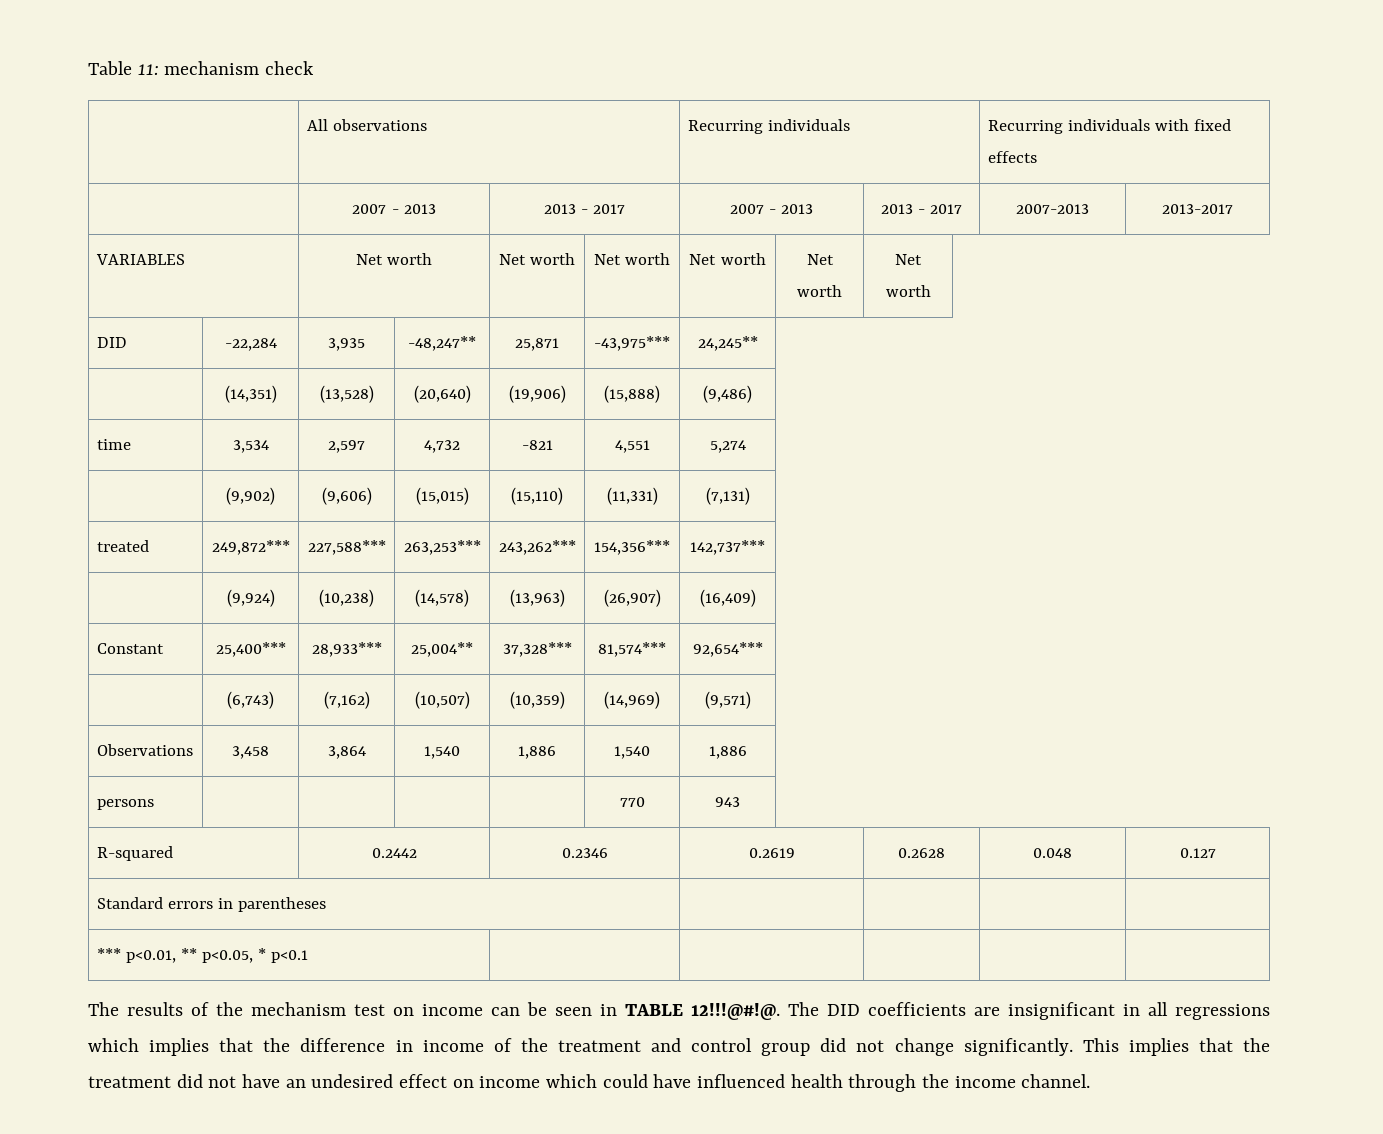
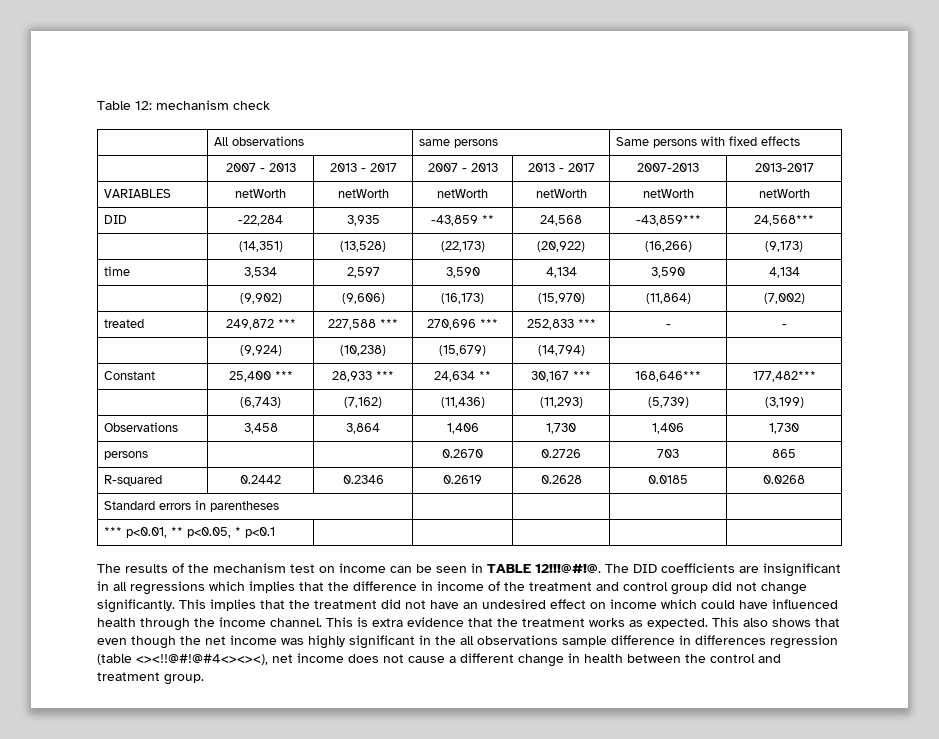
- Table 11: mechanism check
+ Table 12: mechanism check
- | All observations | Recurring individuals | Recurring individuals with fixed effects
+ | All observations | same persons | Same persons with fixed effects
- VARIABLES | Net worth | Net worth | Net worth | Net worth | Net worth | Net worth
- DID | -22,284 | 3,935 | -48,247** | 25,871 | -43,975*** | 24,245**
- | (14,351) | (13,528) | (20,640) | (19,906) | (15,888) | (9,486)
- time | 3,534 | 2,597 | 4,732 | -821 | 4,551 | 5,274
- | (9,902) | (9,606) | (15,015) | (15,110) | (11,331) | (7,131)
- treated | 249,872*** | 227,588*** | 263,253*** | 243,262*** | 154,356*** | 142,737***
- | (9,924) | (10,238) | (14,578) | (13,963) | (26,907) | (16,409)
- Constant | 25,400*** | 28,933*** | 25,004** | 37,328*** | 81,574*** | 92,654***
- | (6,743) | (7,162) | (10,507) | (10,359) | (14,969) | (9,571)
- Observations | 3,458 | 3,864 | 1,540 | 1,886 | 1,540 | 1,886
- persons | | | | | 770 | 943
+ VARIABLES | netWorth | netWorth | netWorth | netWorth | netWorth | netWorth
+ DID | -22,284 | 3,935 | -43,859 ** | 24,568 | -43,859*** | 24,568***
+ | (14,351) | (13,528) | (22,173) | (20,922) | (16,266) | (9,173)
+ time | 3,534 | 2,597 | 3,590 | 4,134 | 3,590 | 4,134
+ | (9,902) | (9,606) | (16,173) | (15,970) | (11,864) | (7,002)
+ treated | 249,872 *** | 227,588 *** | 270,696 *** | 252,833 *** | - | -
+ | (9,924) | (10,238) | (15,679) | (14,794) | |
+ Constant | 25,400 *** | 28,933 *** | 24,634 ** | 30,167 *** | 168,646*** | 177,482***
+ | (6,743) | (7,162) | (11,436) | (11,293) | (5,739) | (3,199)
+ Observations | 3,458 | 3,864 | 1,406 | 1,730 | 1,406 | 1,730
+ persons | | | 0.2670 | 0.2726 | 703 | 865
- R-squared | 0.2442 | 0.2346 | 0.2619 | 0.2628 | 0.048 | 0.127
+ R-squared | 0.2442 | 0.2346 | 0.2619 | 0.2628 | 0.0185 | 0.0268
+ This is extra evidence that the treatment works as expected. This also shows that even though the net income was highly significant in the all observations sample difference in differences regression (table <><!!@#!@#4<><><), net income does not cause a different change in health between the control and treatment group.

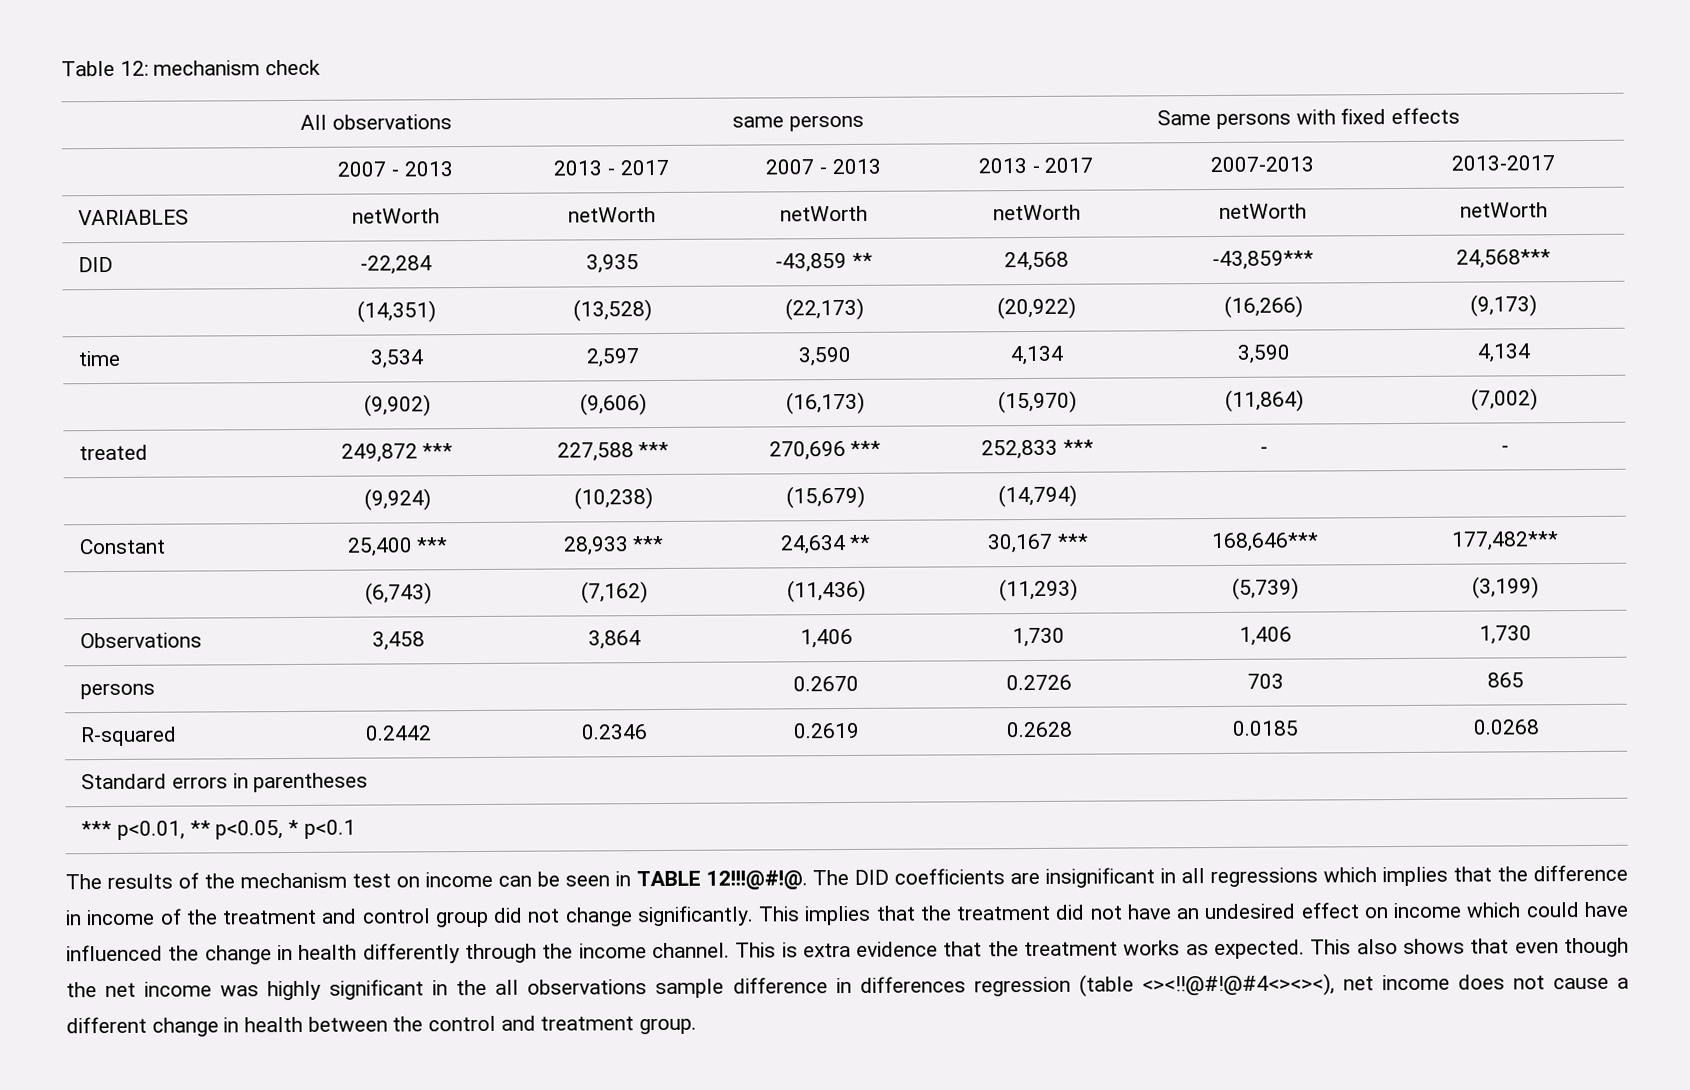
- This implies that the treatment did not have an undesired effect on income which could have influenced health through the income channel.
+ This implies that the treatment did not have an undesired effect on income which could have influenced the change in health differently through the income channel.

